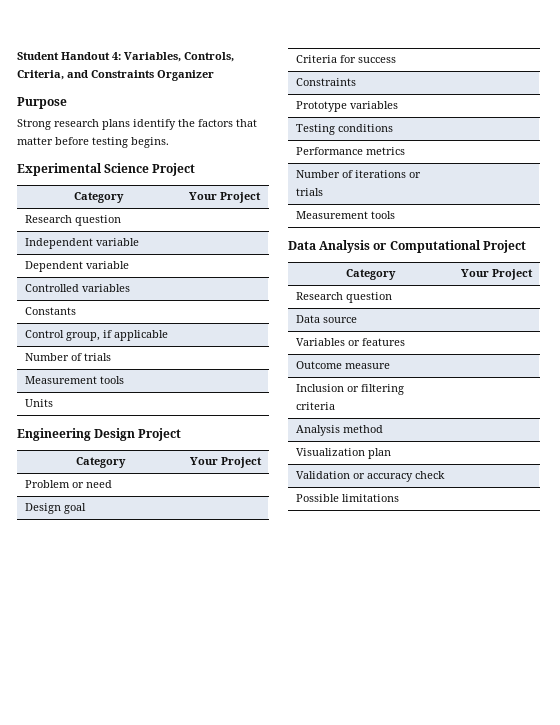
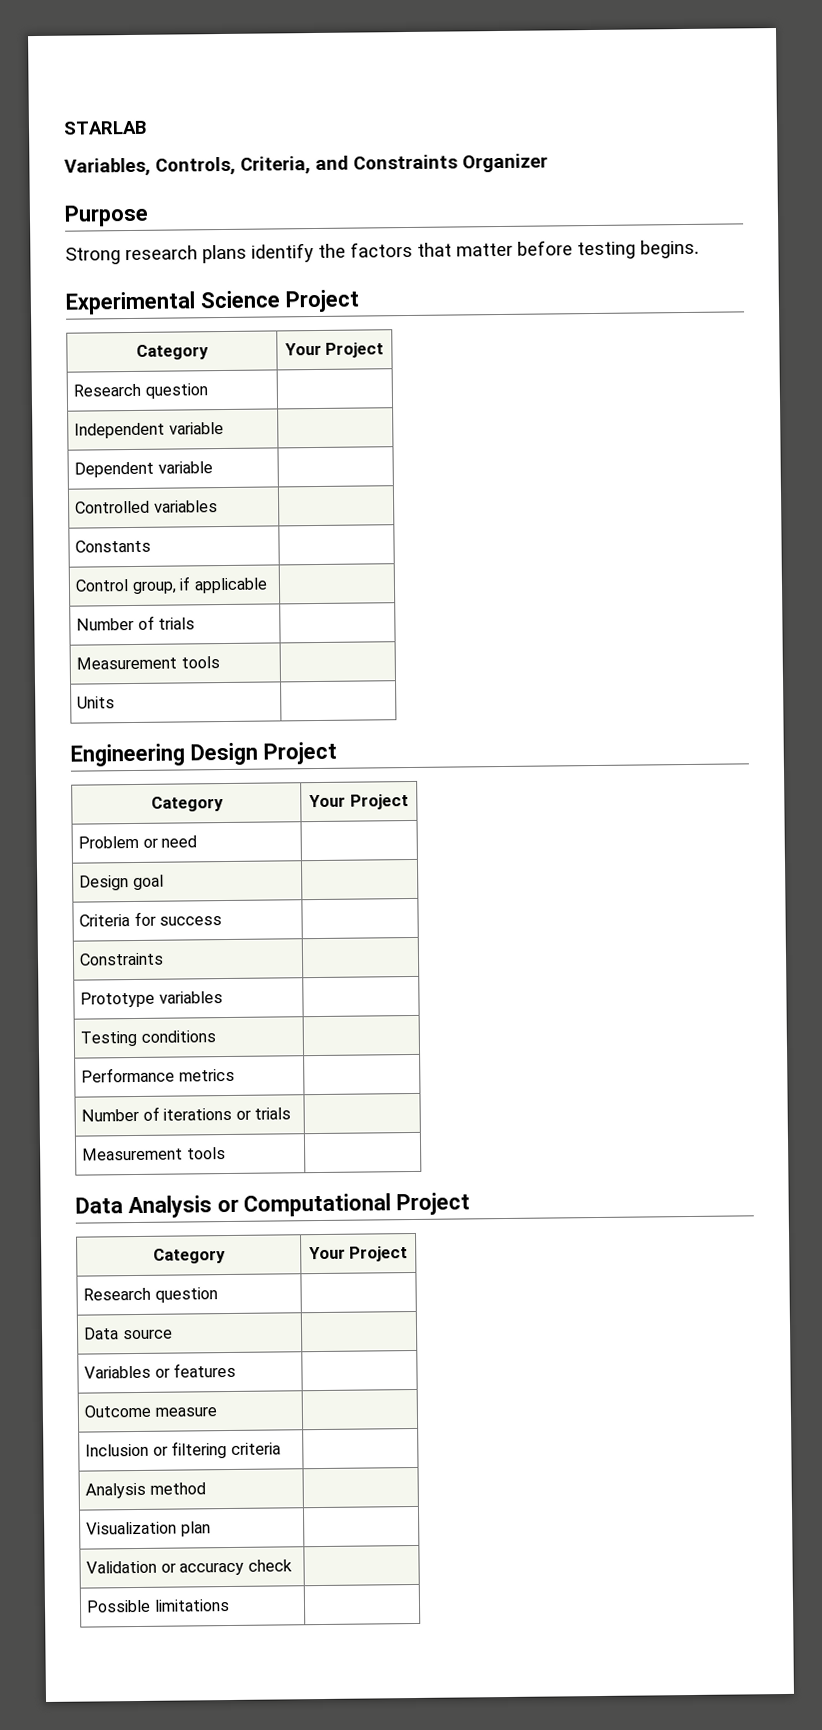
- Student Handout 4: Variables, Controls, Criteria, and Constraints Organizer
+ STARLAB
+ Variables, Controls, Criteria, and Constraints Organizer

